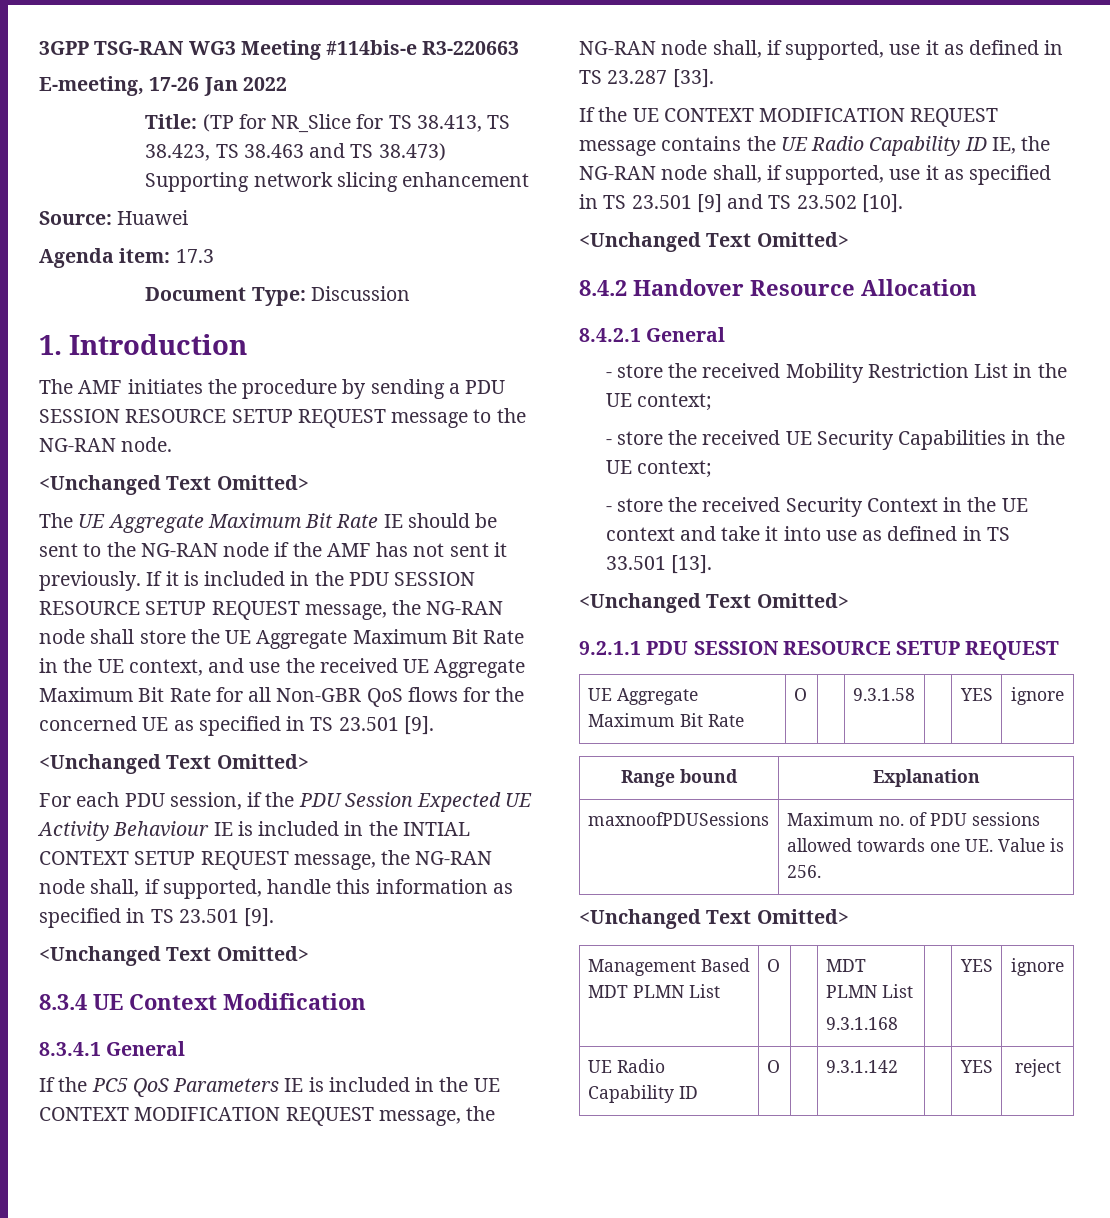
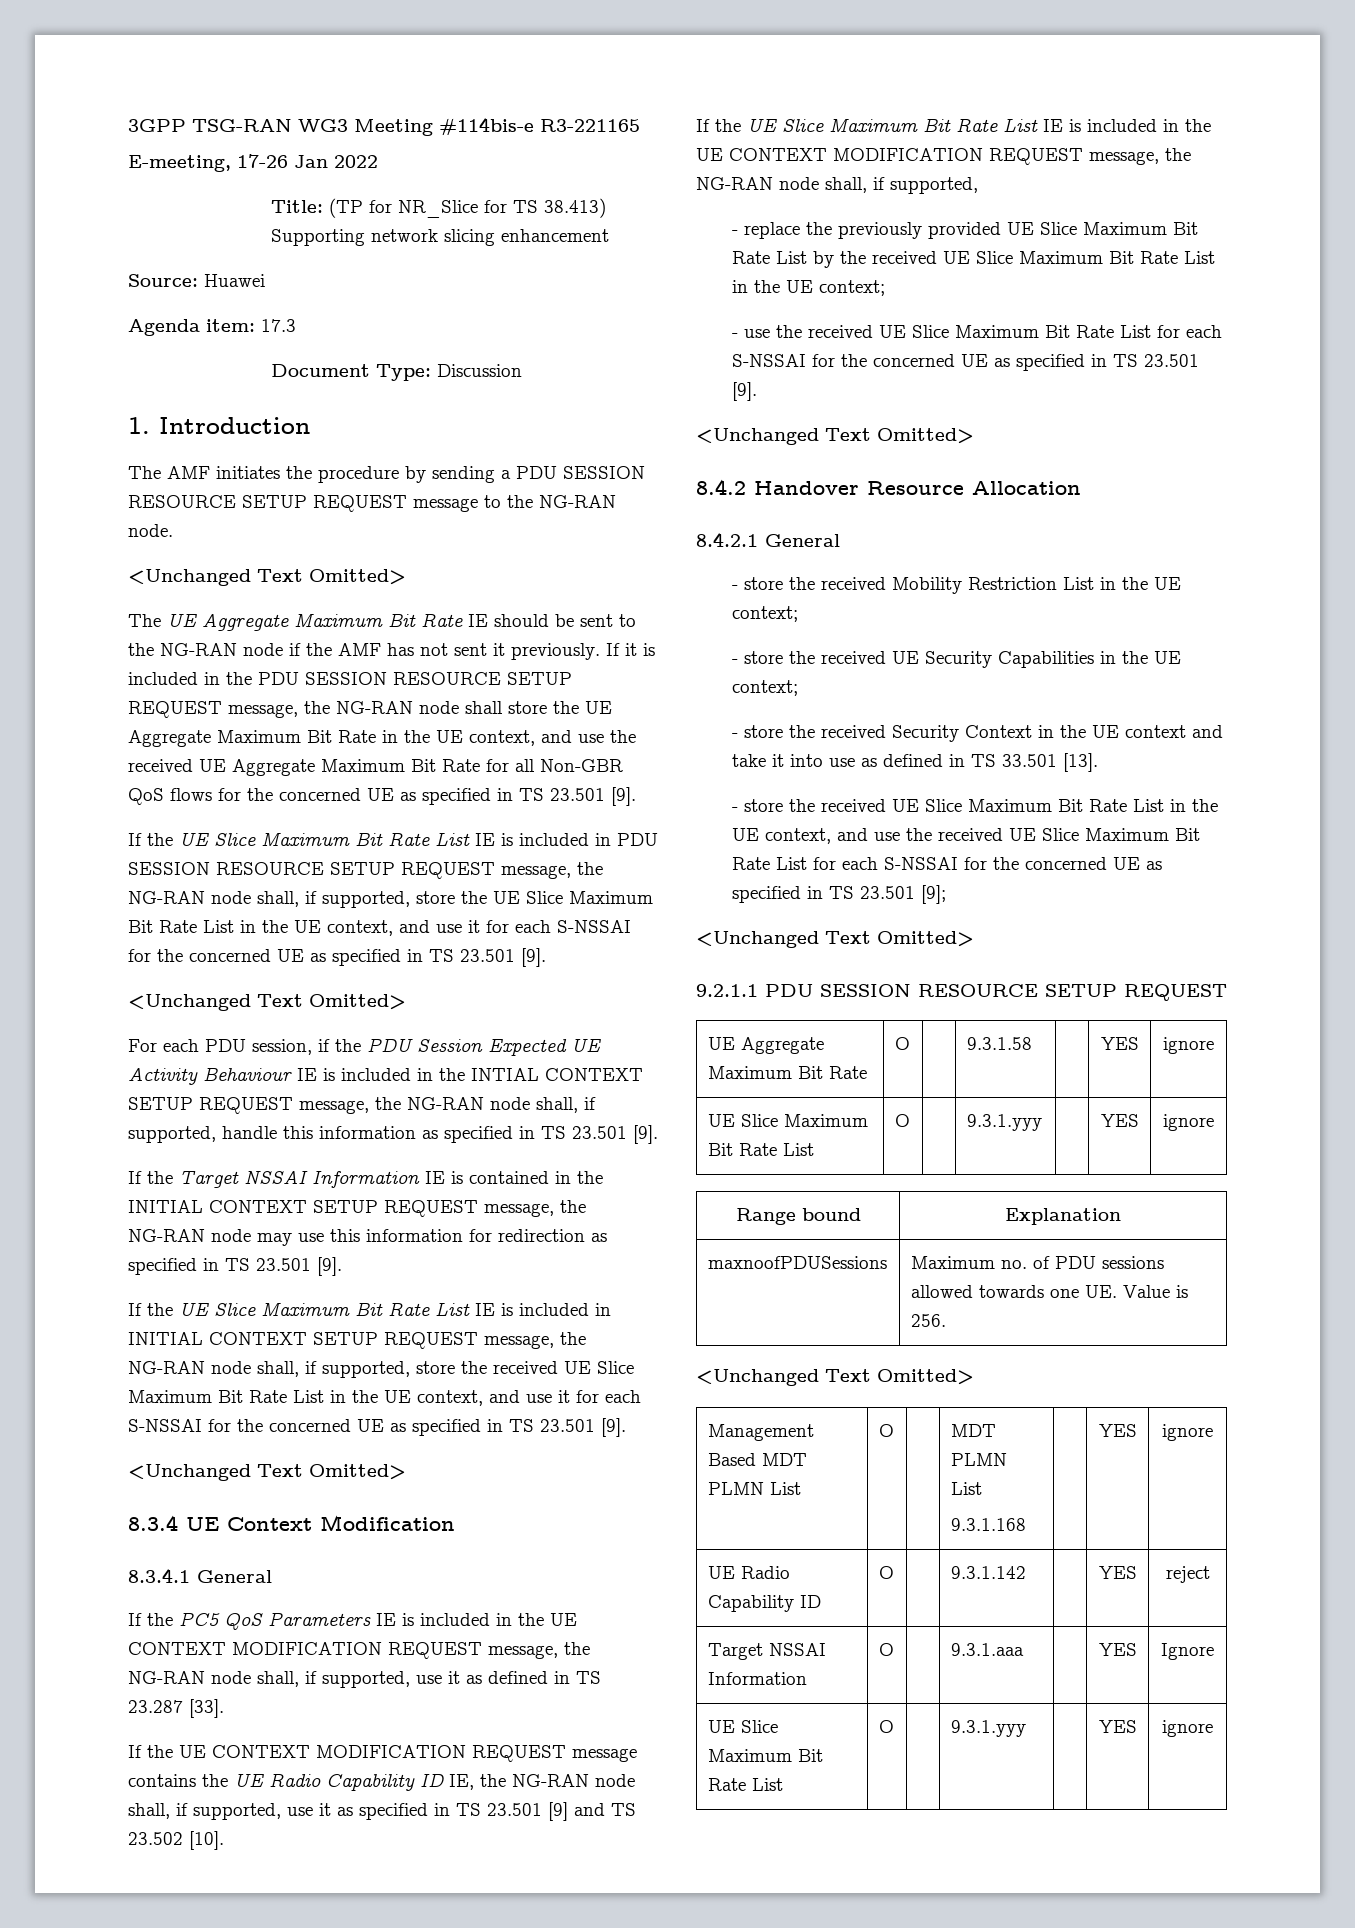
- 3GPP TSG-RAN WG3 Meeting #114bis-e R3-220663
+ 3GPP TSG-RAN WG3 Meeting #114bis-e R3-221165
- Title: (TP for NR_Slice for TS 38.413, TS 38.423, TS 38.463 and TS 38.473) Supporting network slicing enhancement
+ Title: (TP for NR_Slice for TS 38.413) Supporting network slicing enhancement
+ If the UE Slice Maximum Bit Rate List IE is included in PDU SESSION RESOURCE SETUP REQUEST message, the NG-RAN node shall, if supported, store the UE Slice Maximum Bit Rate List in the UE context, and use it for each S-NSSAI for the concerned UE as specified in TS 23.501 [9].
+ If the Target NSSAI Information IE is contained in the INITIAL CONTEXT SETUP REQUEST message, the NG-RAN node may use this information for redirection as specified in TS 23.501 [9].
+ If the UE Slice Maximum Bit Rate List IE is included in INITIAL CONTEXT SETUP REQUEST message, the NG-RAN node shall, if supported, store the received UE Slice Maximum Bit Rate List in the UE context, and use it for each S-NSSAI for the concerned UE as specified in TS 23.501 [9].
+ If the UE Slice Maximum Bit Rate List IE is included in the UE CONTEXT MODIFICATION REQUEST message, the NG-RAN node shall, if supported,
+ - replace the previously provided UE Slice Maximum Bit Rate List by the received UE Slice Maximum Bit Rate List in the UE context;
+ - use the received UE Slice Maximum Bit Rate List for each S-NSSAI for the concerned UE as specified in TS 23.501 [9].
+ - store the received UE Slice Maximum Bit Rate List in the UE context, and use the received UE Slice Maximum Bit Rate List for each S-NSSAI for the concerned UE as specified in TS 23.501 [9];
  UE Aggregate Maximum Bit Rate | O | | 9.3.1.58 | | YES | ignore
+ UE Slice Maximum Bit Rate List | O | | 9.3.1.yyy | | YES | ignore
+ Target NSSAI Information | O | | 9.3.1.aaa | | YES | Ignore
+ UE Slice Maximum Bit Rate List | O | | 9.3.1.yyy | | YES | ignore

